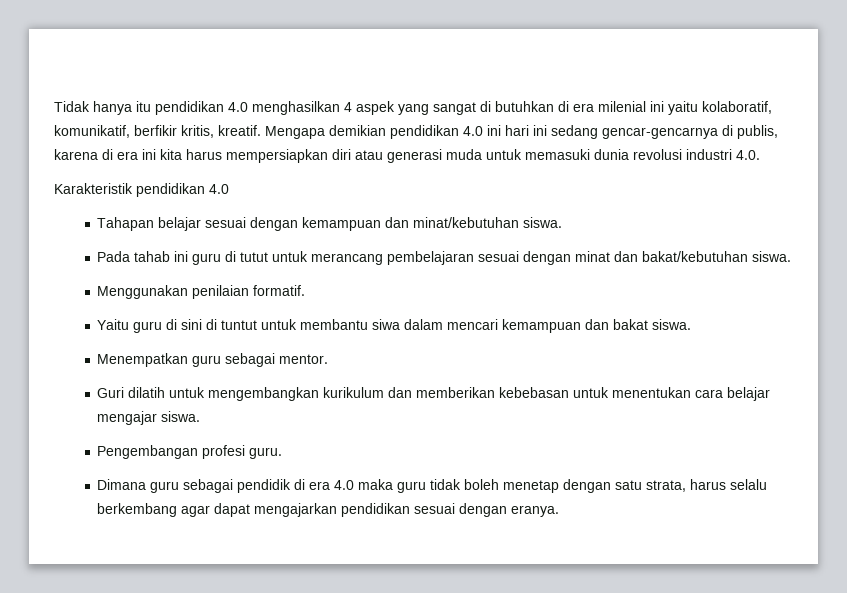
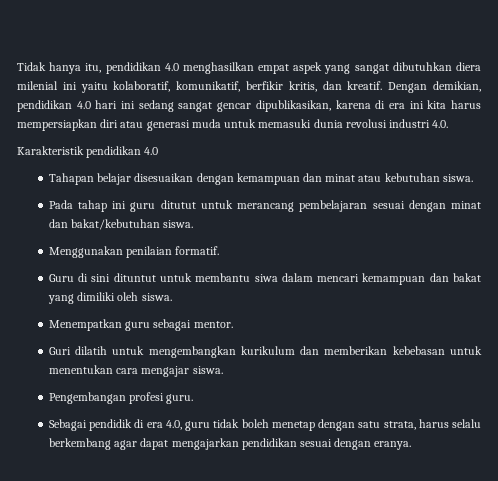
- Tidak hanya itu pendidikan 4.0 menghasilkan 4 aspek yang sangat di butuhkan di era milenial ini yaitu kolaboratif, komunikatif, berfikir kritis, kreatif. Mengapa demikian pendidikan 4.0 ini hari ini sedang gencar-gencarnya di publis, karena di era ini kita harus mempersiapkan diri atau generasi muda untuk memasuki dunia revolusi industri 4.0.
+ Tidak hanya itu, pendidikan 4.0 menghasilkan empat aspek yang sangat dibutuhkan diera milenial ini yaitu kolaboratif, komunikatif, berfikir kritis, dan kreatif. Dengan demikian, pendidikan 4.0 hari ini sedang sangat gencar dipublikasikan, karena di era ini kita harus mempersiapkan diri atau generasi muda untuk memasuki dunia revolusi industri 4.0.
- Tahapan belajar sesuai dengan kemampuan dan minat/kebutuhan siswa.
+ Tahapan belajar disesuaikan dengan kemampuan dan minat atau kebutuhan siswa.
- Pada tahab ini guru di tutut untuk merancang pembelajaran sesuai dengan minat dan bakat/kebutuhan siswa.
+ Pada tahap ini guru ditutut untuk merancang pembelajaran sesuai dengan minat dan bakat/kebutuhan siswa.
- Yaitu guru di sini di tuntut untuk membantu siwa dalam mencari kemampuan dan bakat siswa.
+ Guru di sini dituntut untuk membantu siwa dalam mencari kemampuan dan bakat yang dimiliki oleh siswa.
- Guri dilatih untuk mengembangkan kurikulum dan memberikan kebebasan untuk menentukan cara belajar mengajar siswa.
+ Guri dilatih untuk mengembangkan kurikulum dan memberikan kebebasan untuk menentukan cara mengajar siswa.
- Dimana guru sebagai pendidik di era 4.0 maka guru tidak boleh menetap dengan satu strata, harus selalu berkembang agar dapat mengajarkan pendidikan sesuai dengan eranya.
+ Sebagai pendidik di era 4.0, guru tidak boleh menetap dengan satu strata, harus selalu berkembang agar dapat mengajarkan pendidikan sesuai dengan eranya.

